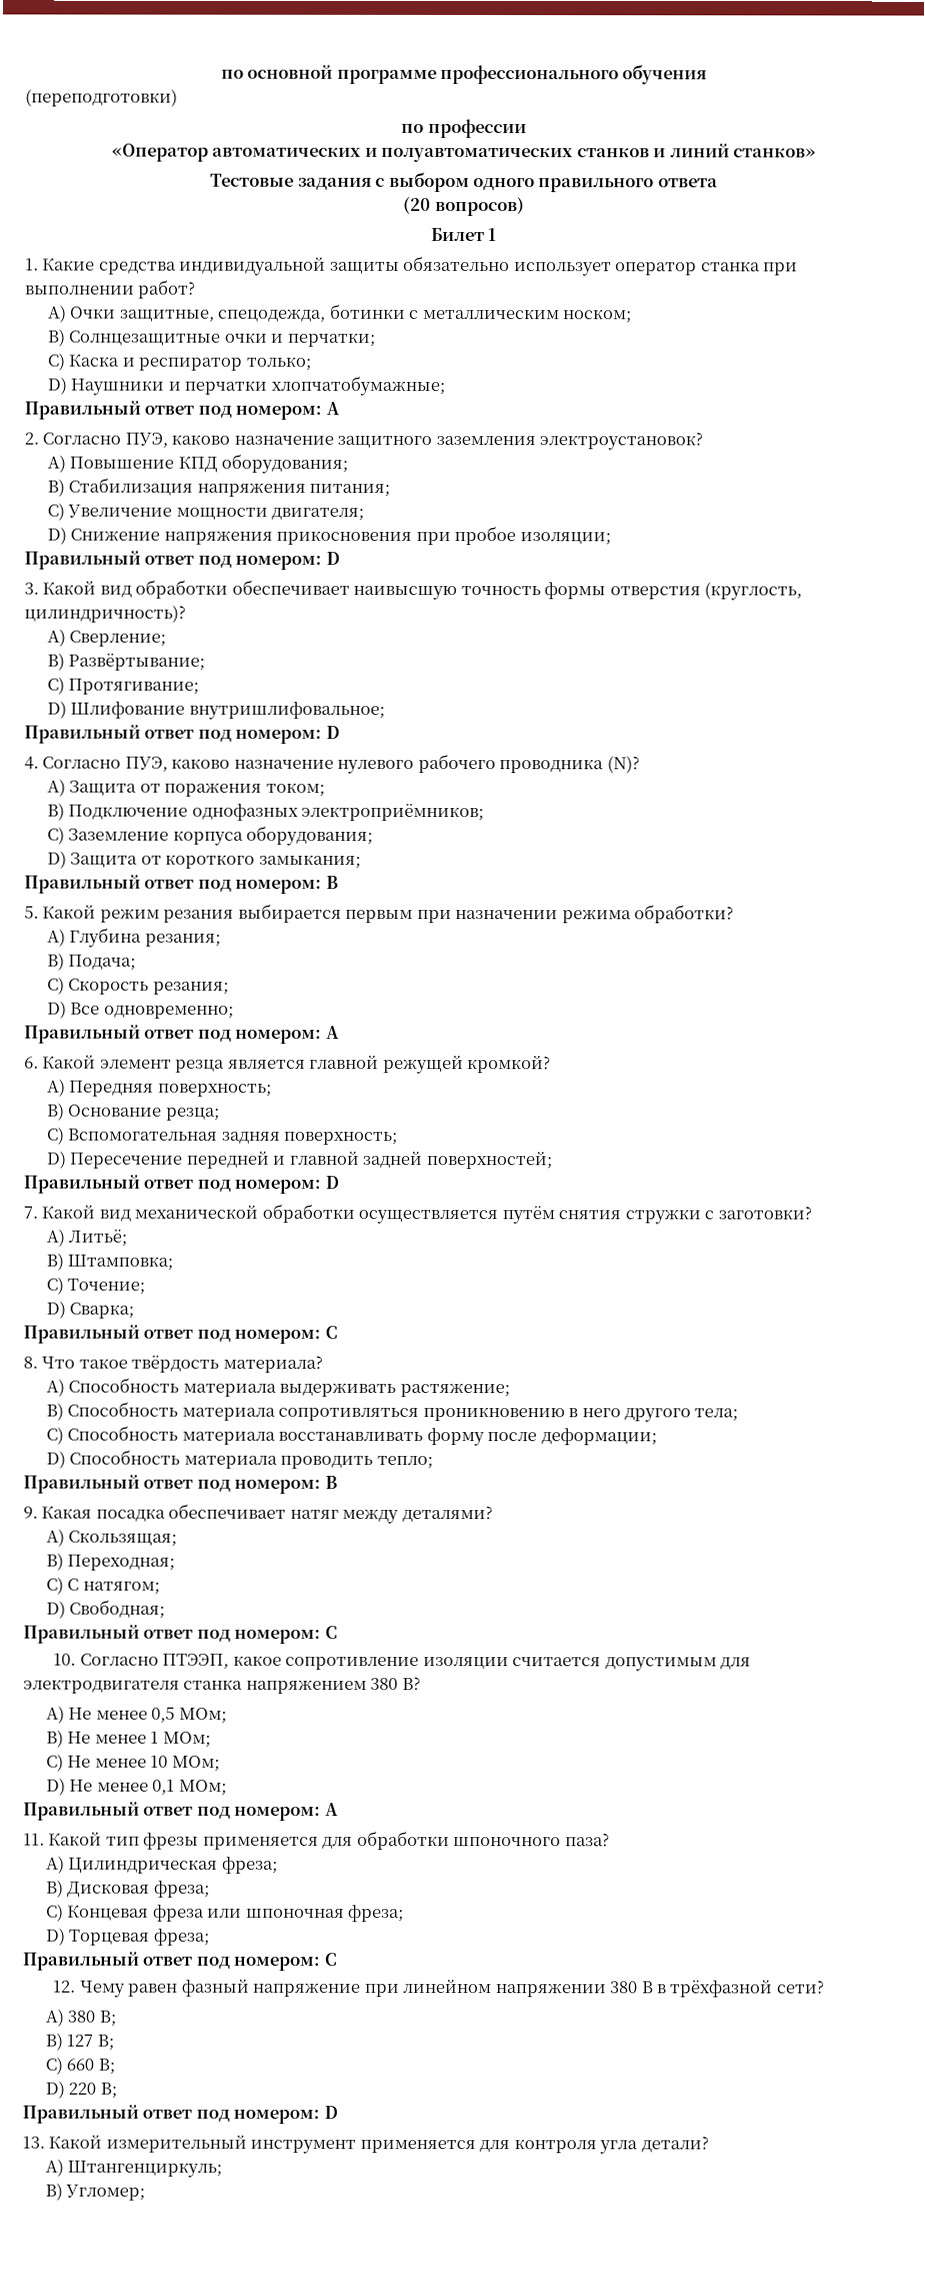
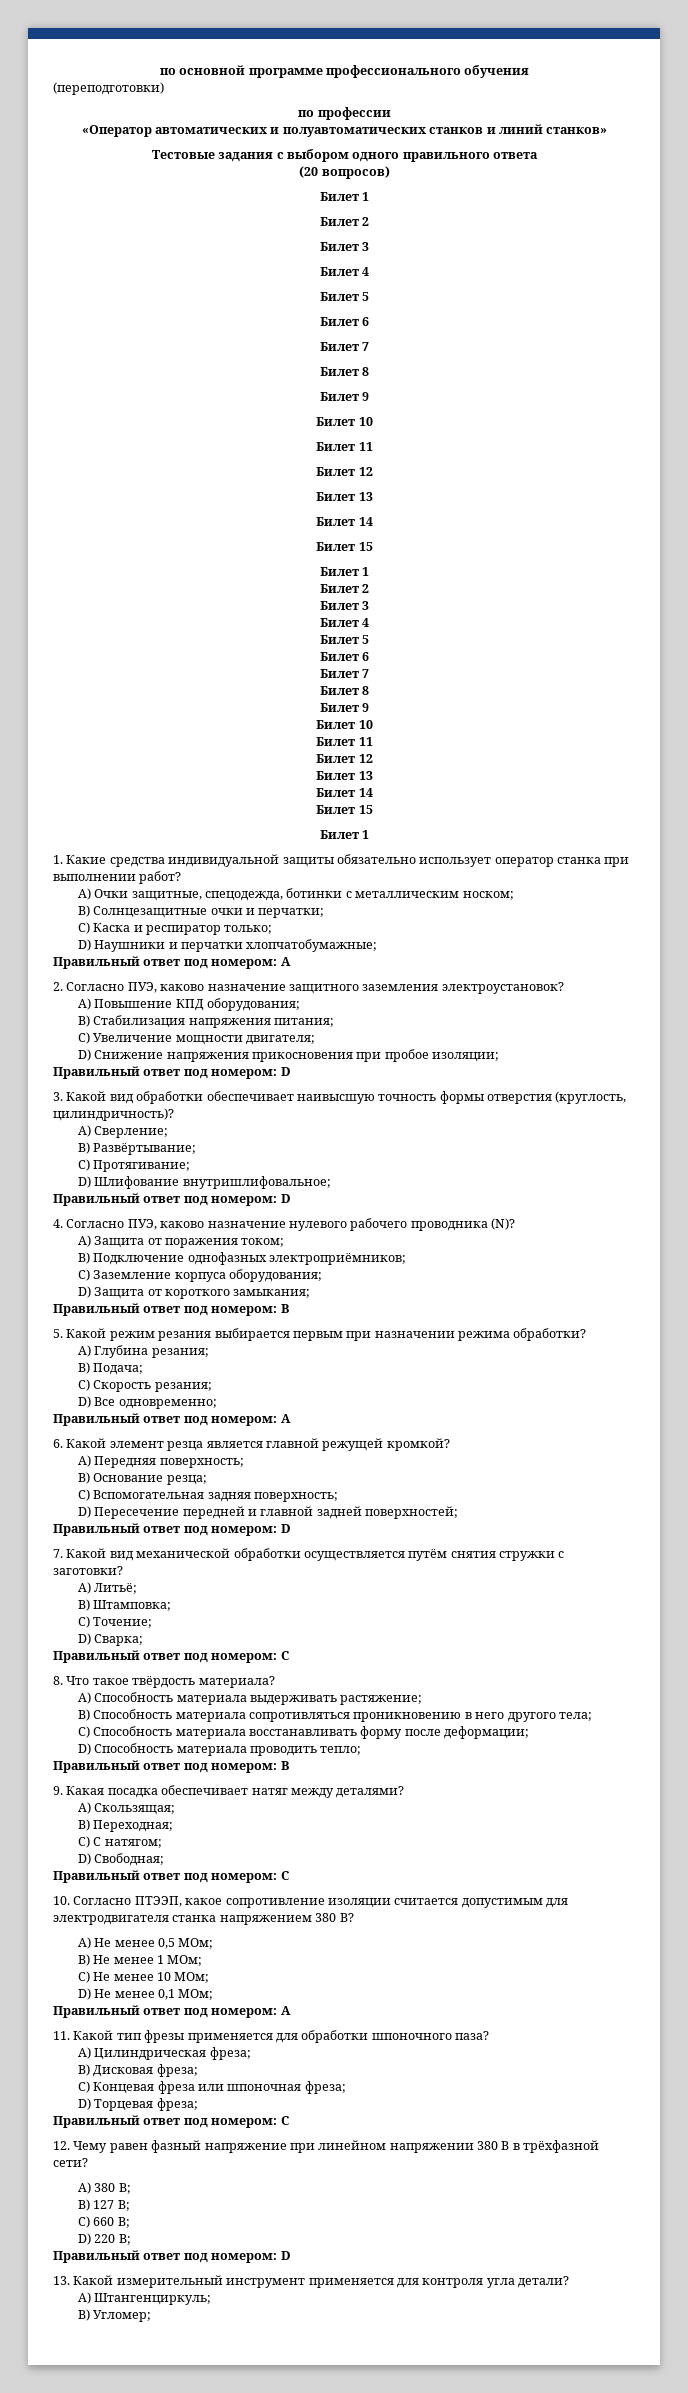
  (20 вопросов)
+ Билет 1
+ Билет 2
+ Билет 3
+ Билет 4
+ Билет 5
+ Билет 6
+ Билет 7
+ Билет 8
+ Билет 9
+ Билет 10
+ Билет 11
+ Билет 12
+ Билет 13
+ Билет 14
+ Билет 15
+ Билет 1
+ Билет 2
+ Билет 3
+ Билет 4
+ Билет 5
+ Билет 6
+ Билет 7
+ Билет 8
+ Билет 9
+ Билет 10
+ Билет 11
+ Билет 12
+ Билет 13
+ Билет 14
+ Билет 15

